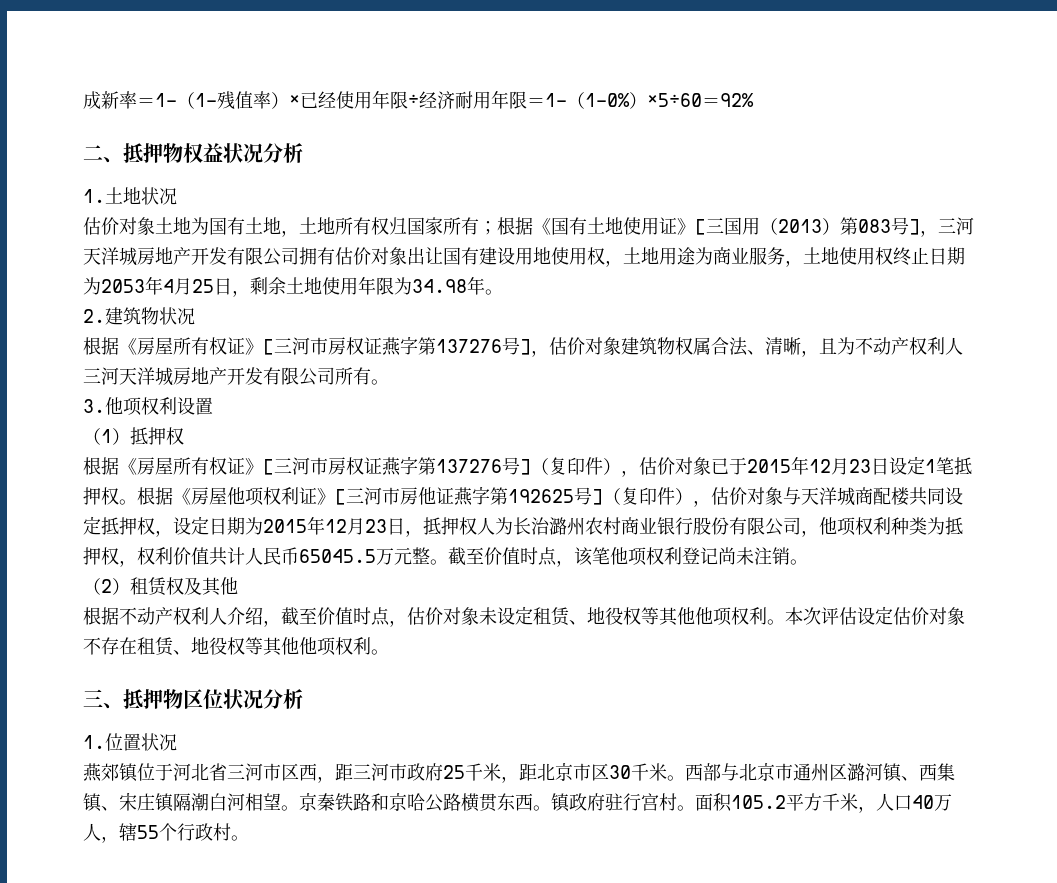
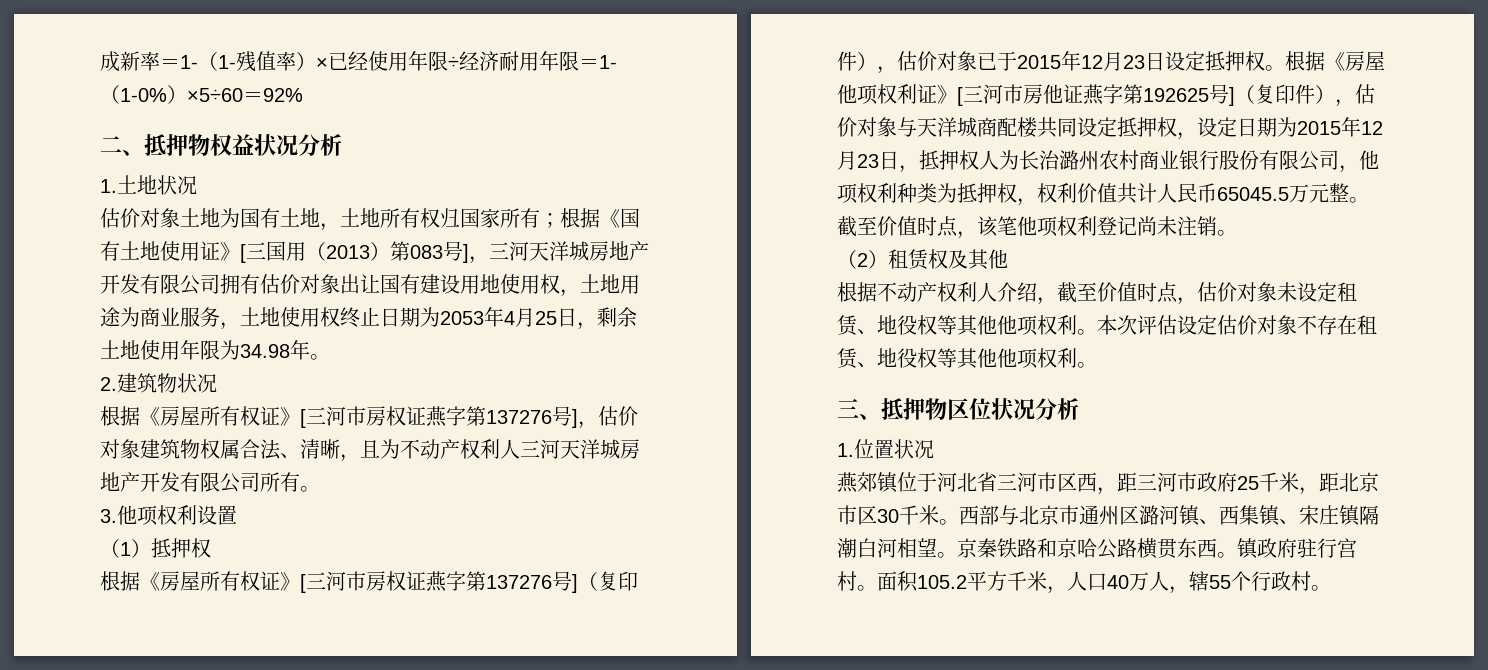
- 根据《房屋所有权证》[三河市房权证燕字第137276号]（复印件），估价对象已于2015年12月23日设定1笔抵押权。
+ 根据《房屋所有权证》[三河市房权证燕字第137276号]（复印件），估价对象已于2015年12月23日设定抵押权。

